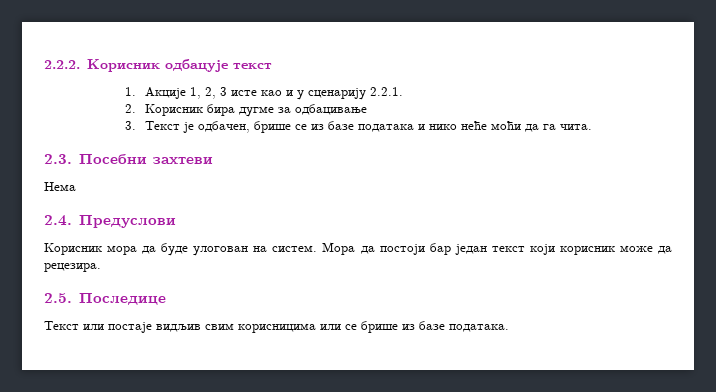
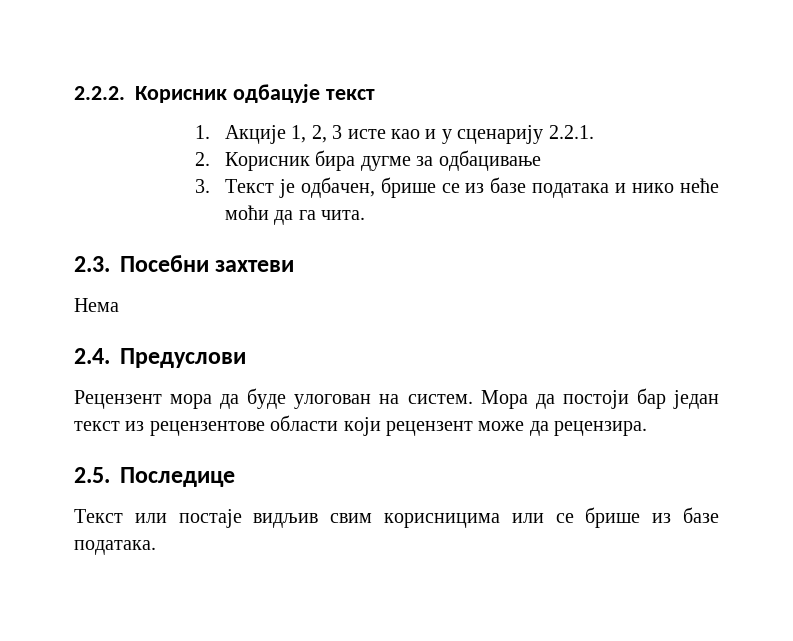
- Корисник мора да буде улогован на систем.
+ Рецензент мора да буде улогован на систем.
- Мора да постоји бар један текст који корисник може да рецезира.
+ Мора да постоји бар један текст из рецензентове области који рецензент може да рецензира.

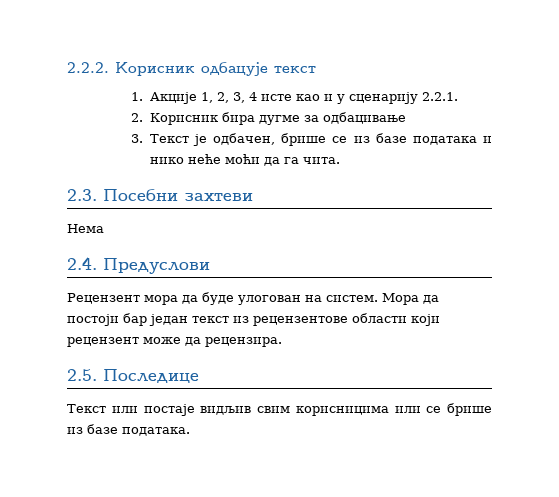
- 1. Акције 1, 2, 3 исте као и у сценарију 2.2.1.
+ 1. Акције 1, 2, 3, 4 исте као и у сценарију 2.2.1.

